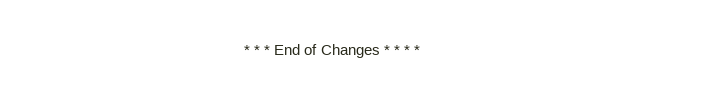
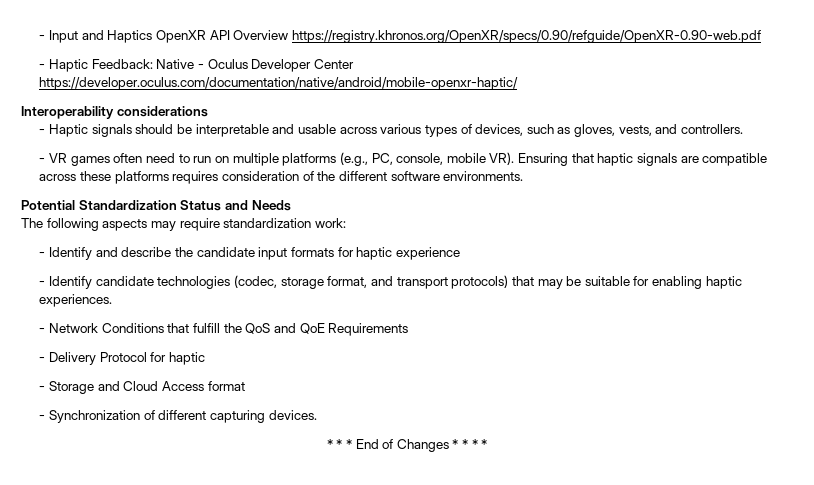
+ - Input and Haptics OpenXR API Overview https://registry.khronos.org/OpenXR/specs/0.90/refguide/OpenXR-0.90-web.pdf
+ - Haptic Feedback: Native - Oculus Developer Center https://developer.oculus.com/documentation/native/android/mobile-openxr-haptic/
+ Interoperability considerations
+ - Haptic signals should be interpretable and usable across various types of devices, such as gloves, vests, and controllers.
+ - VR games often need to run on multiple platforms (e.g., PC, console, mobile VR). Ensuring that haptic signals are compatible across these platforms requires consideration of the different software environments.
+ Potential Standardization Status and Needs
+ The following aspects may require standardization work:
+ - Identify and describe the candidate input formats for haptic experience
+ - Identify candidate technologies (codec, storage format, and transport protocols) that may be suitable for enabling haptic experiences.
+ - Network Conditions that fulfill the QoS and QoE Requirements
+ - Delivery Protocol for haptic
+ - Storage and Cloud Access format
+ - Synchronization of different capturing devices.

